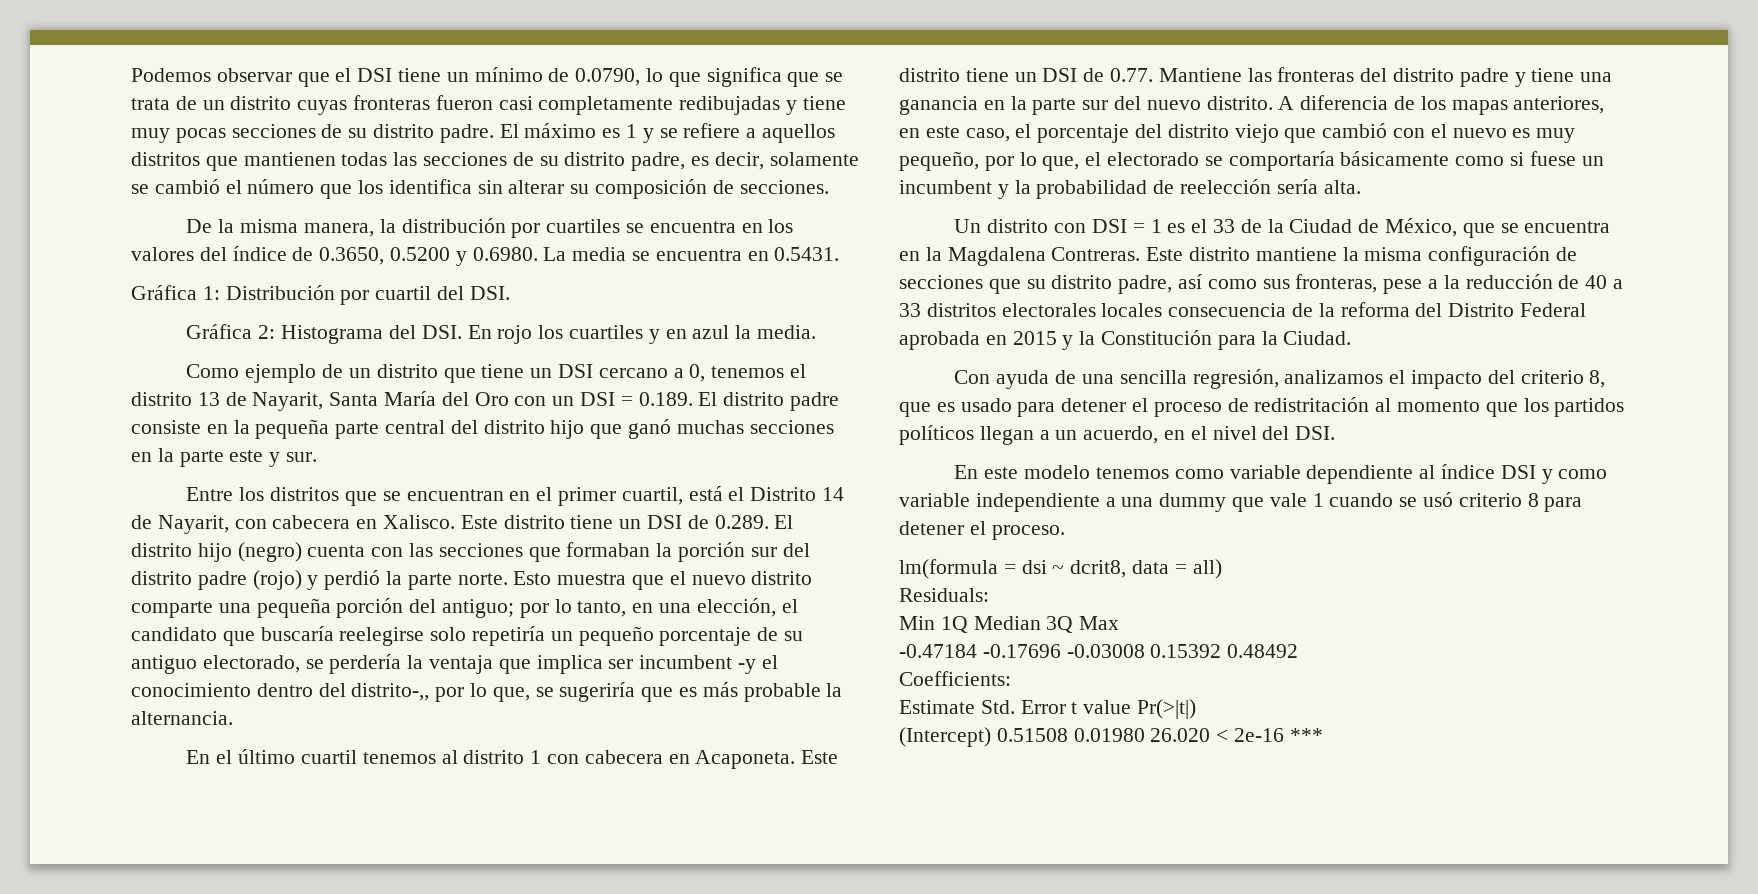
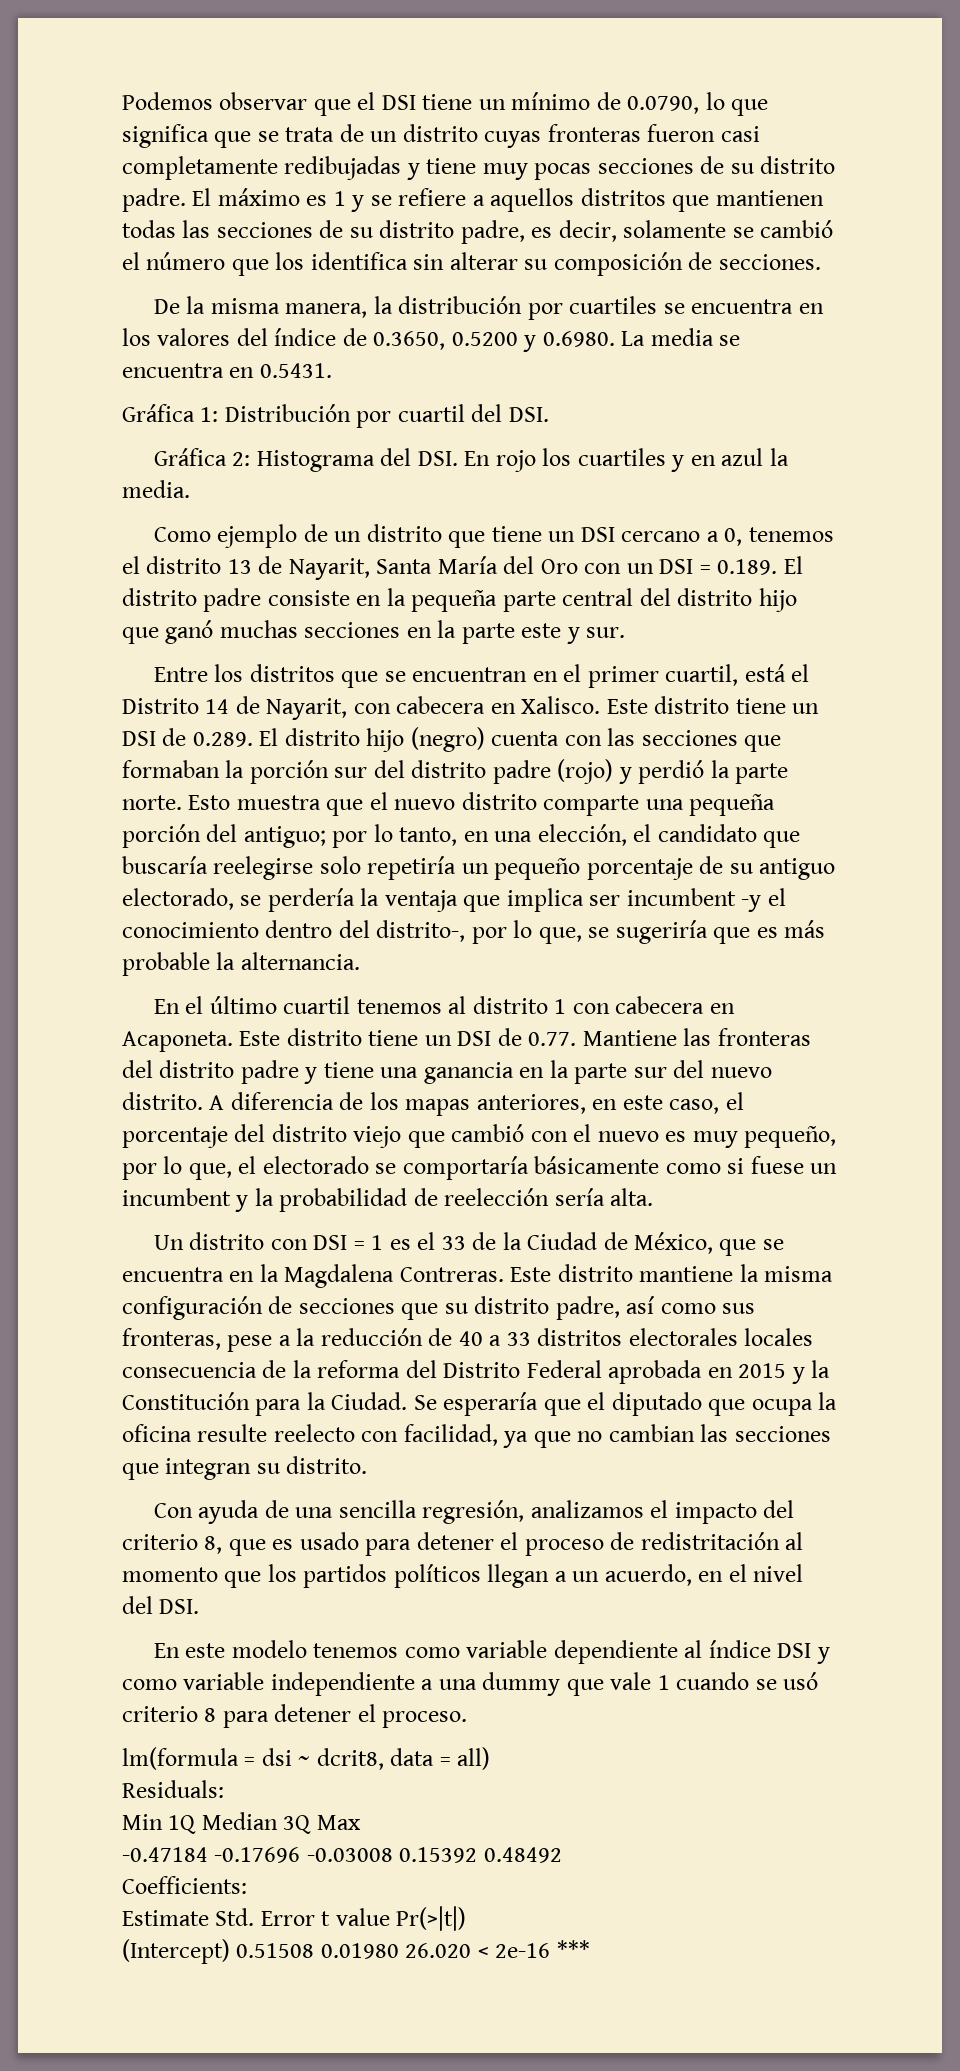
- Esto muestra que el nuevo distrito comparte una pequeña porción del antiguo; por lo tanto, en una elección, el candidato que buscaría reelegirse solo repetiría un pequeño porcentaje de su antiguo electorado, se perdería la ventaja que implica ser incumbent -y el conocimiento dentro del distrito-,, por lo que, se sugeriría que es más probable la alternancia.
+ Esto muestra que el nuevo distrito comparte una pequeña porción del antiguo; por lo tanto, en una elección, el candidato que buscaría reelegirse solo repetiría un pequeño porcentaje de su antiguo electorado, se perdería la ventaja que implica ser incumbent -y el conocimiento dentro del distrito-, por lo que, se sugeriría que es más probable la alternancia.
+ Se esperaría que el diputado que ocupa la oficina resulte reelecto con facilidad, ya que no cambian las secciones que integran su distrito.

